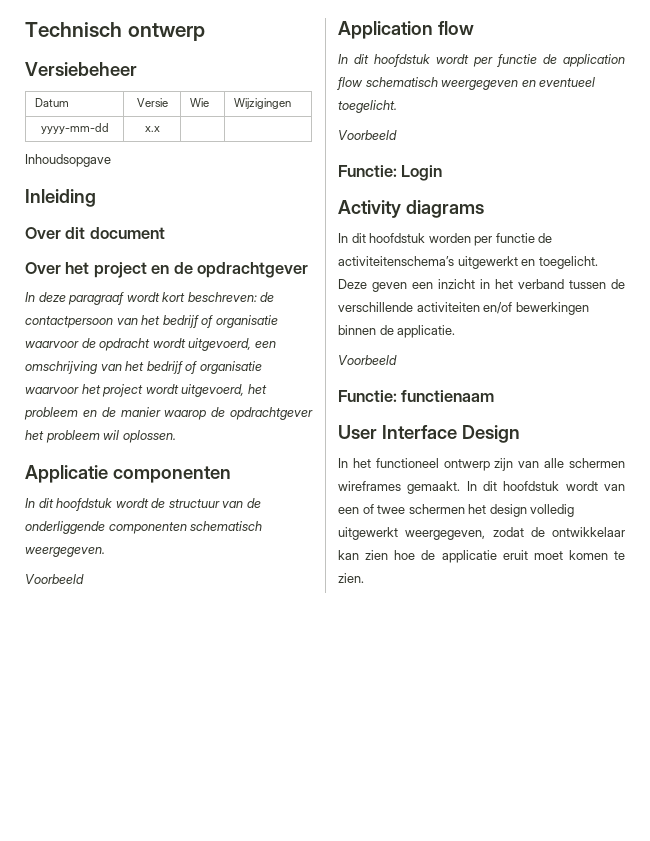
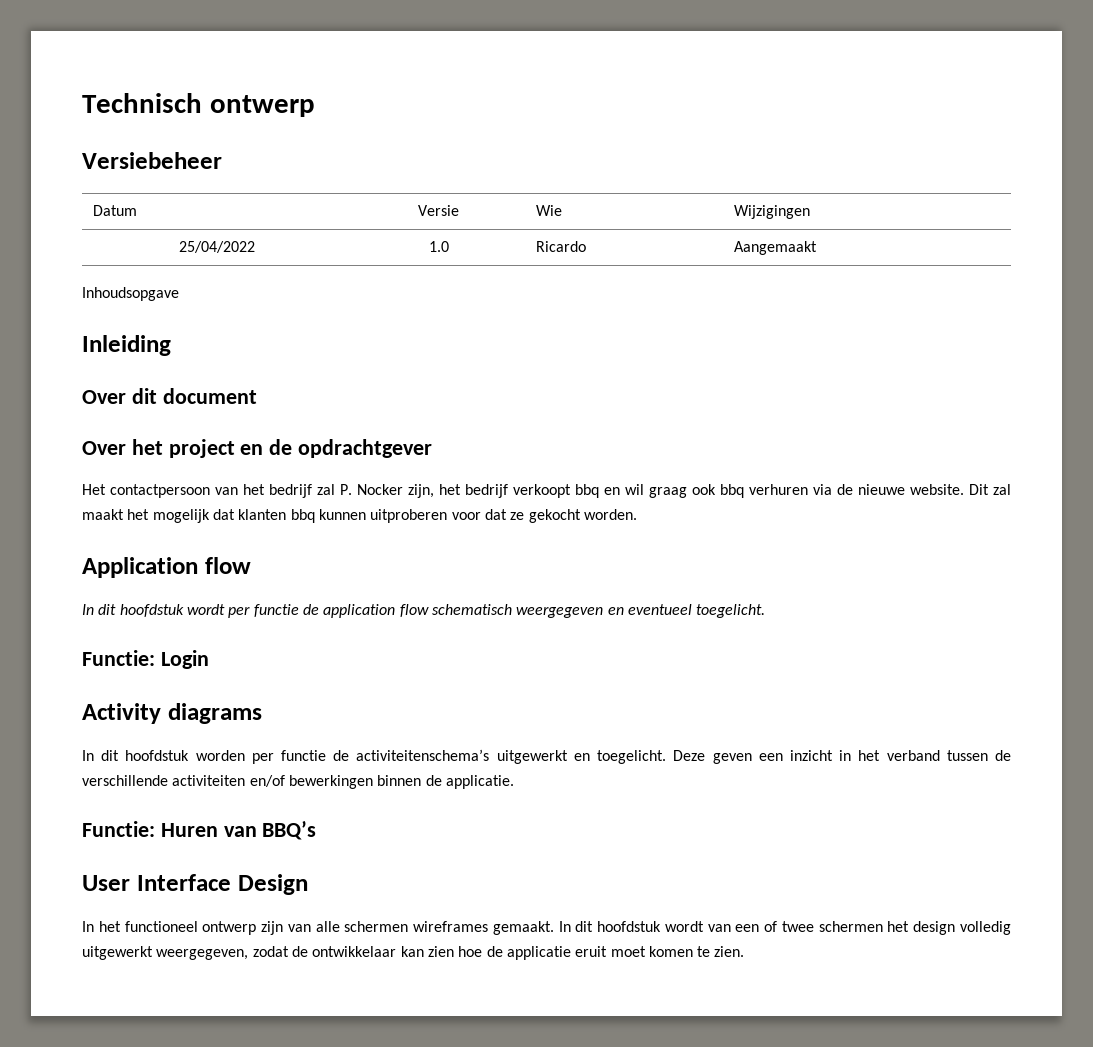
- yyyy-mm-dd | x.x | |
+ 25/04/2022 | 1.0 | Ricardo | Aangemaakt
- In deze paragraaf wordt kort beschreven: de contactpersoon van het bedrijf of organisatie waarvoor de opdracht wordt uitgevoerd, een omschrijving van het bedrijf of organisatie waarvoor het project wordt uitgevoerd, het probleem en de manier waarop de opdrachtgever het probleem wil oplossen.
- Applicatie componenten
- In dit hoofdstuk wordt de structuur van de onderliggende componenten schematisch weergegeven.
- Voorbeeld
+ Het contactpersoon van het bedrijf zal P. Nocker zijn, het bedrijf verkoopt bbq en wil graag ook bbq verhuren via de nieuwe website. Dit zal maakt het mogelijk dat klanten bbq kunnen uitproberen voor dat ze gekocht worden.
  In dit hoofdstuk wordt per functie de application flow schematisch weergegeven en eventueel toegelicht.
- Voorbeeld
  Deze geven een inzicht in het verband tussen de verschillende activiteiten en/of bewerkingen binnen de applicatie.
- Voorbeeld
- Functie: functienaam
+ Functie: Huren van BBQ’s

